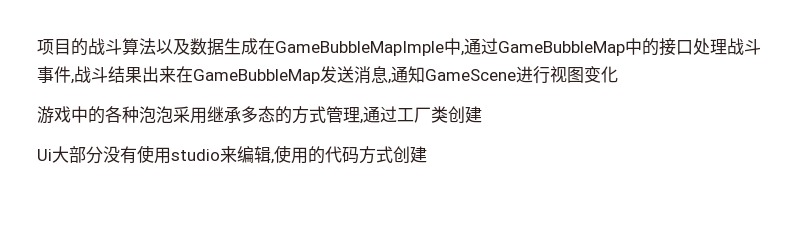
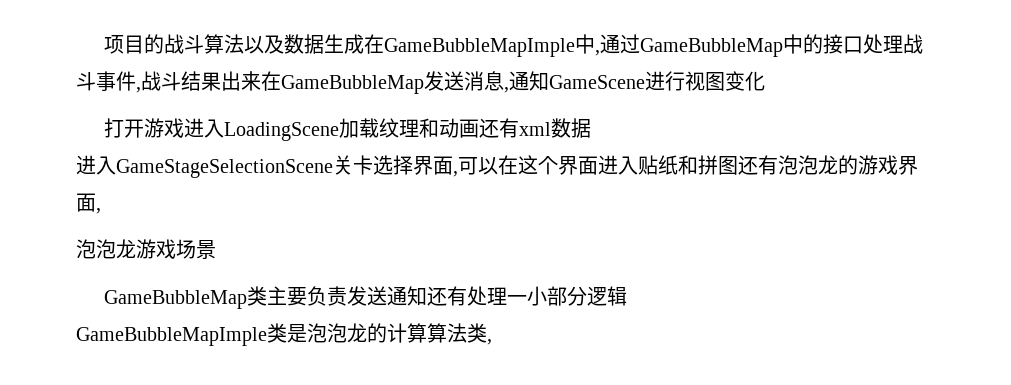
- 游戏中的各种泡泡采用继承多态的方式管理,通过工厂类创建
- Ui大部分没有使用studio来编辑,使用的代码方式创建
+ 打开游戏进入LoadingScene加载纹理和动画还有xml数据
+ 进入GameStageSelectionScene关卡选择界面,可以在这个界面进入贴纸和拼图还有泡泡龙的游戏界面,
+ 泡泡龙游戏场景
+ GameBubbleMap类主要负责发送通知还有处理一小部分逻辑
+ GameBubbleMapImple类是泡泡龙的计算算法类,

